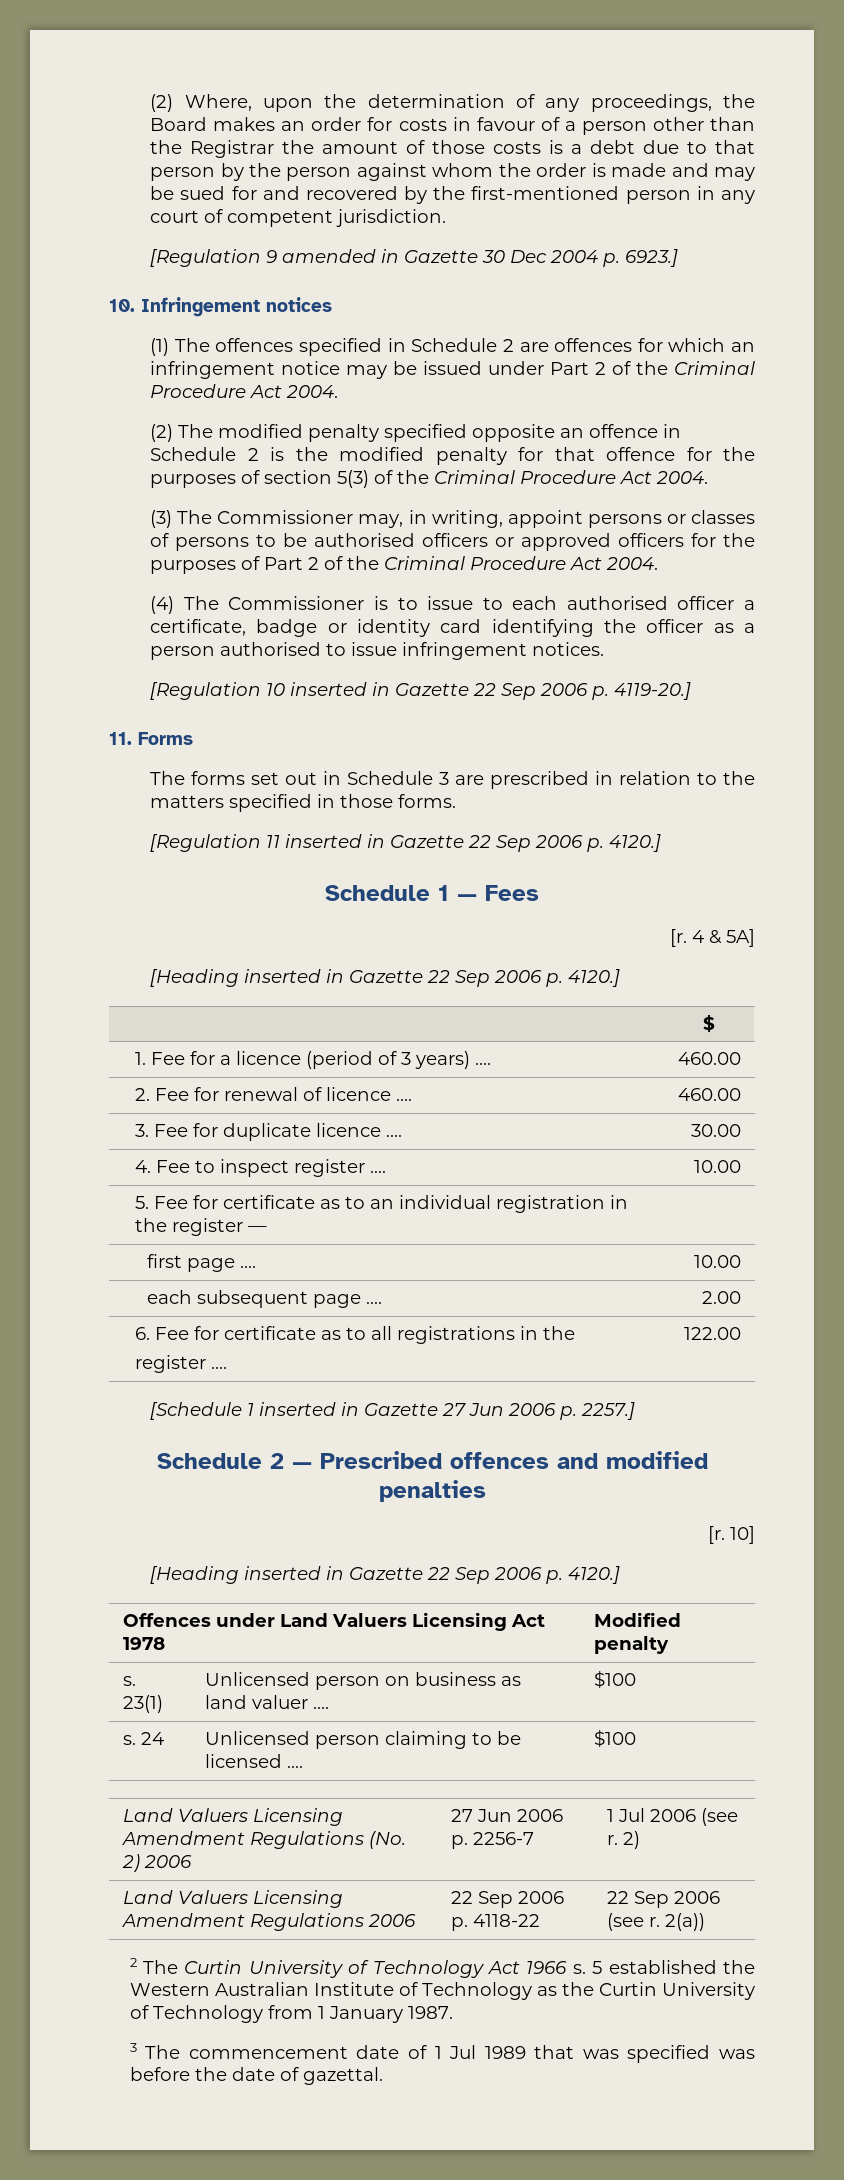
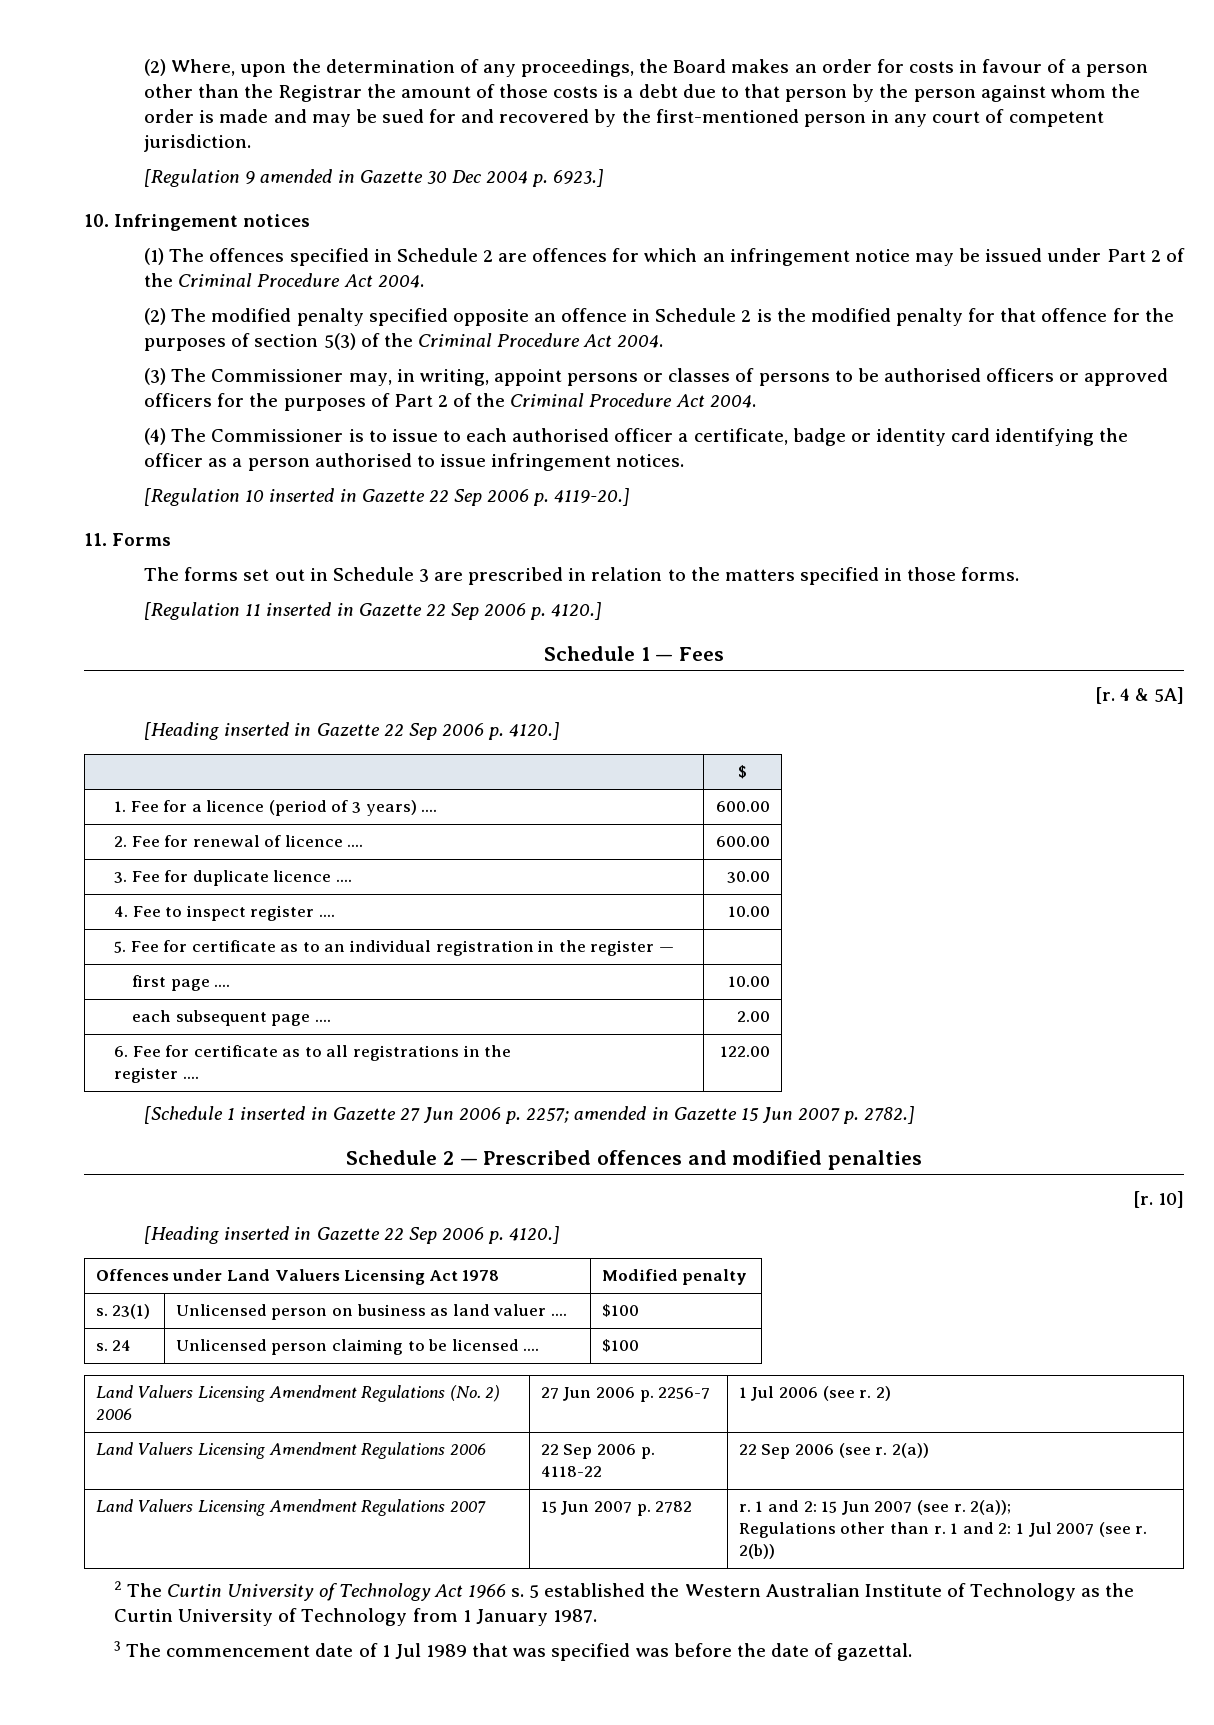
- 1. Fee for a licence (period of 3 years) .... | 460.00
+ 1. Fee for a licence (period of 3 years) .... | 600.00
- 2. Fee for renewal of licence .... | 460.00
+ 2. Fee for renewal of licence .... | 600.00
- [Schedule 1 inserted in Gazette 27 Jun 2006 p. 2257.]
+ [Schedule 1 inserted in Gazette 27 Jun 2006 p. 2257; amended in Gazette 15 Jun 2007 p. 2782.]
+ Land Valuers Licensing Amendment Regulations 2007 | 15 Jun 2007 p. 2782 | r. 1 and 2: 15 Jun 2007 (see r. 2(a));
+ Regulations other than r. 1 and 2: 1 Jul 2007 (see r. 2(b))

